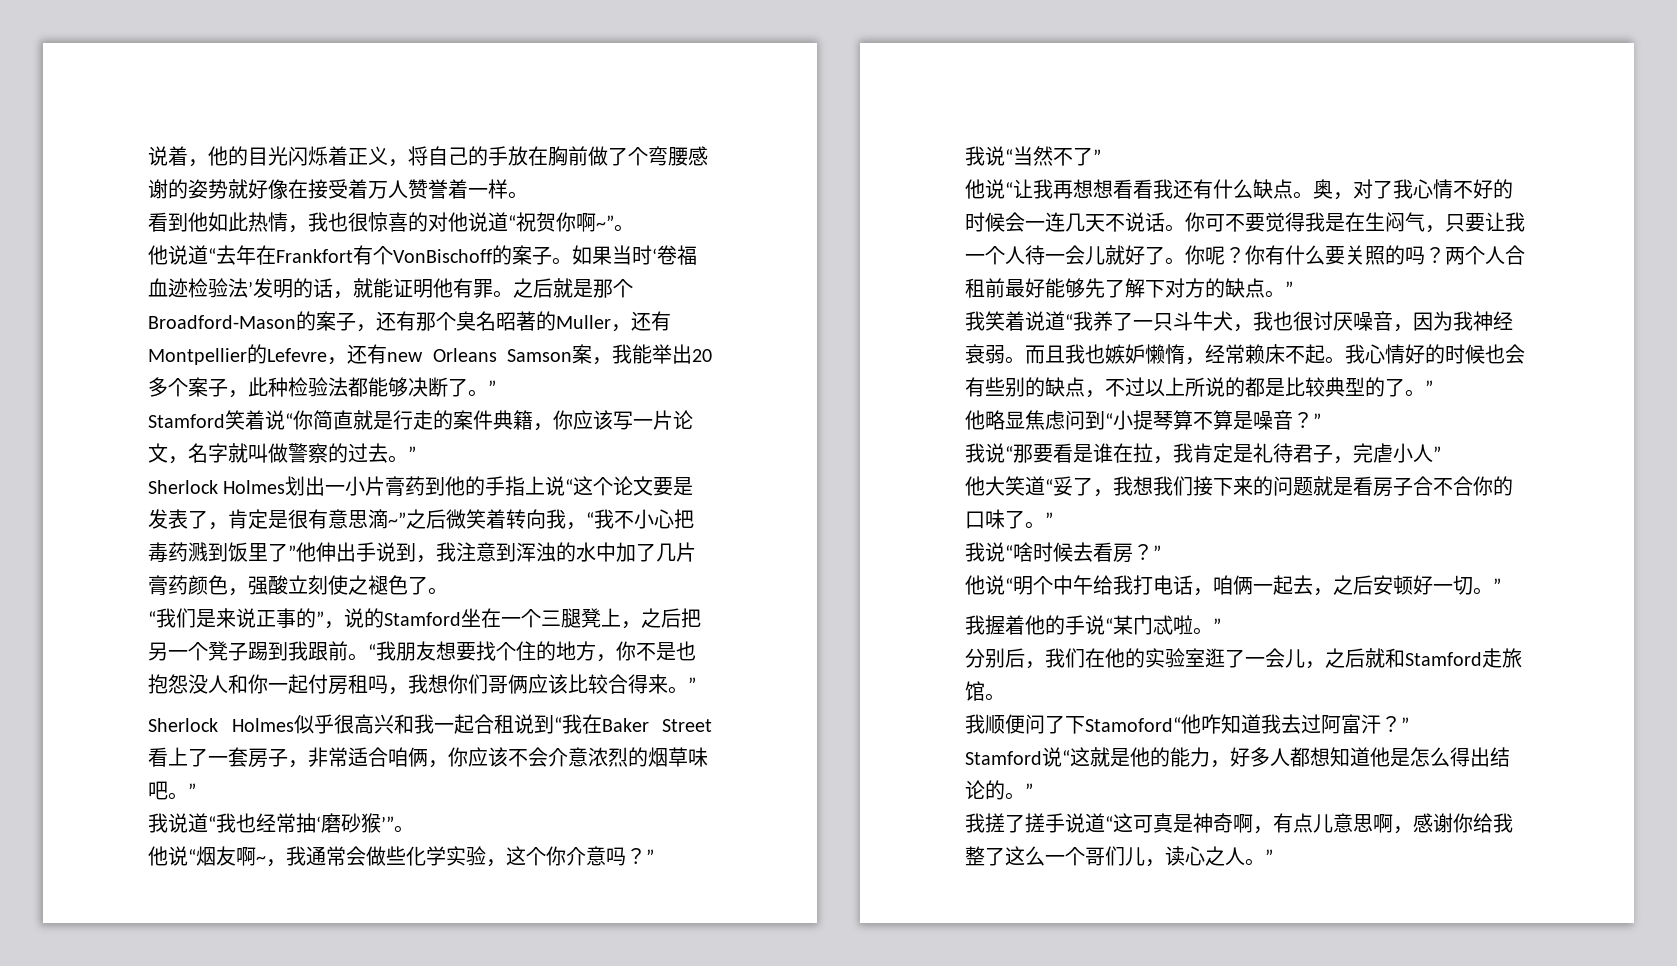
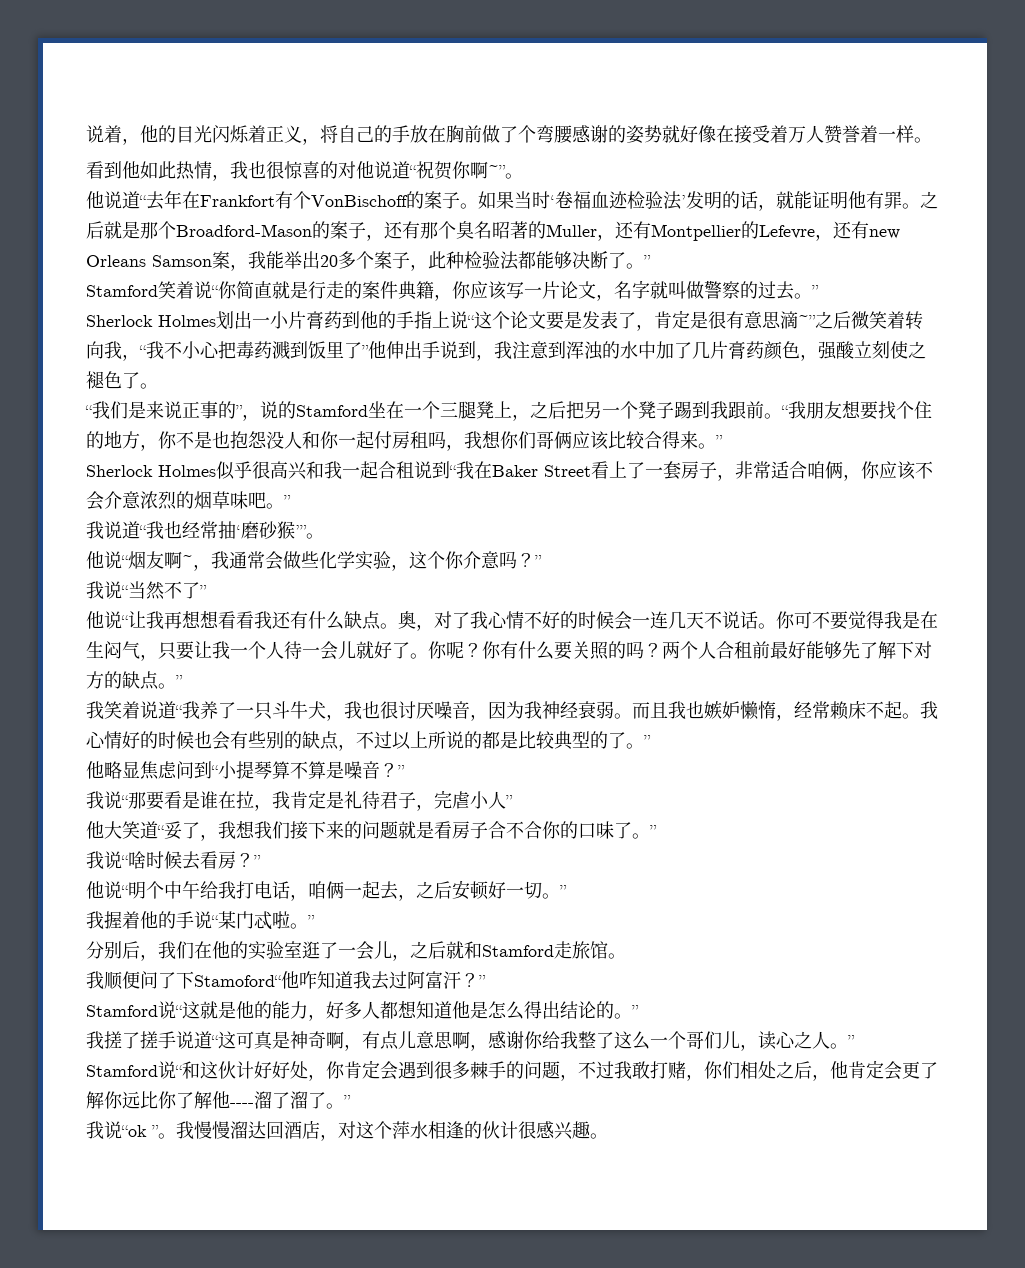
+ Stamford说“和这伙计好好处，你肯定会遇到很多棘手的问题，不过我敢打赌，你们相处之后，他肯定会更了解你远比你了解他----溜了溜了。”
+ 我说“ok ”。我慢慢溜达回酒店，对这个萍水相逢的伙计很感兴趣。

